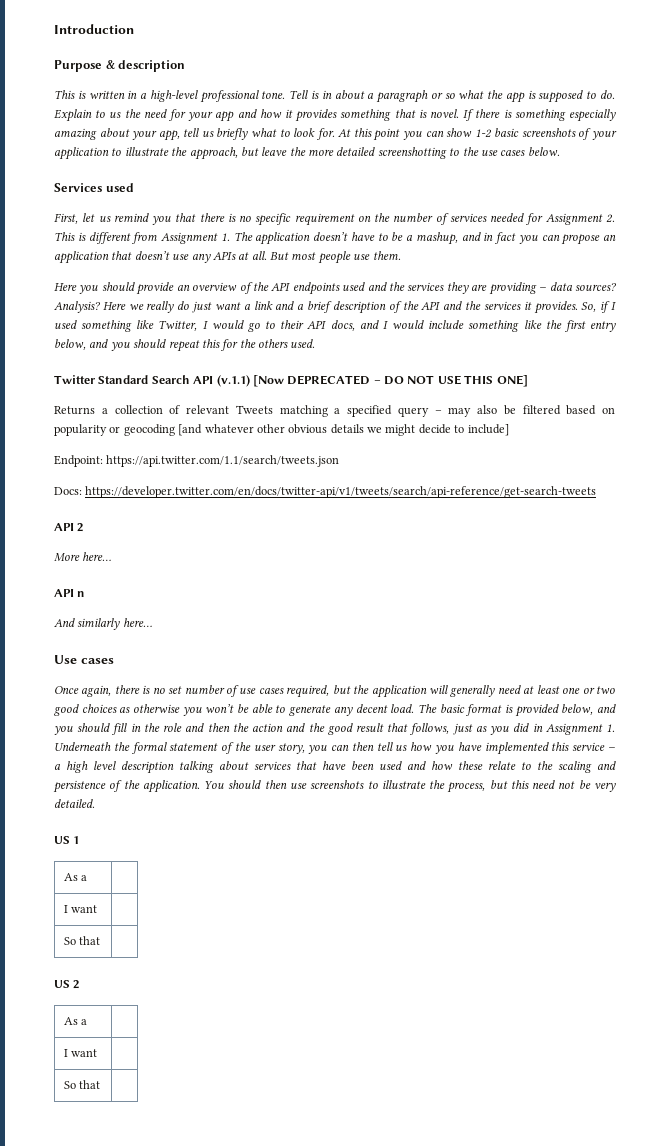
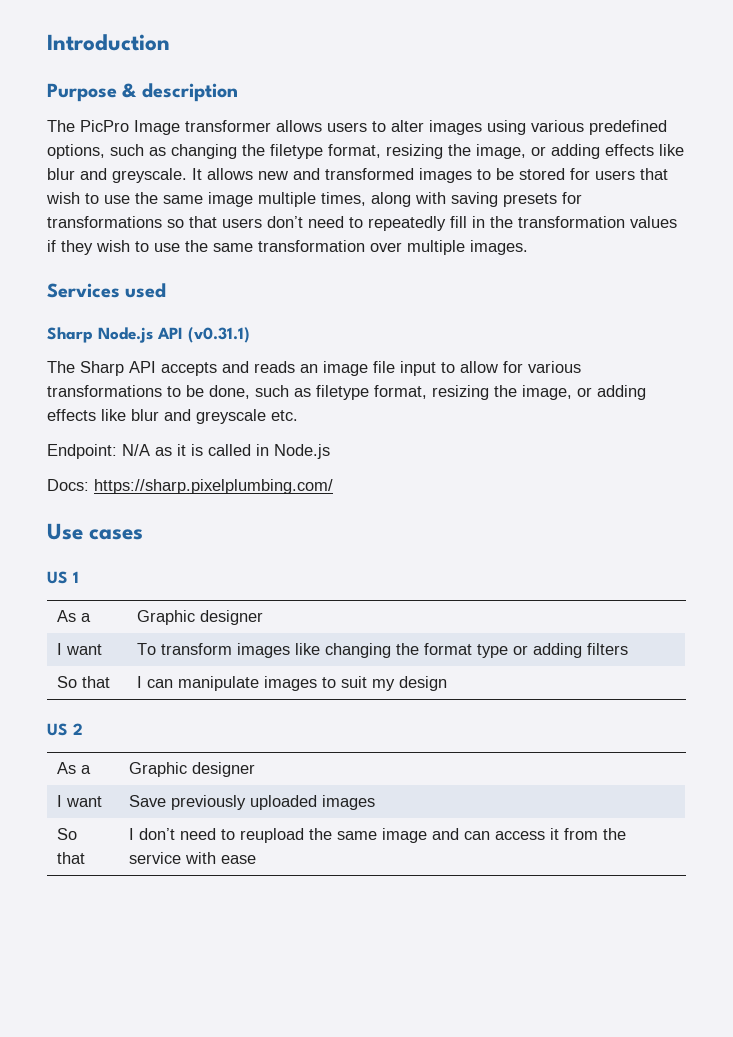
- This is written in a high-level professional tone. Tell is in about a paragraph or so what the app is supposed to do. Explain to us the need for your app and how it provides something that is novel. If there is something especially amazing about your app, tell us briefly what to look for. At this point you can show 1-2 basic screenshots of your application to illustrate the approach, but leave the more detailed screenshotting to the use cases below.
+ The PicPro Image transformer allows users to alter images using various predefined options, such as changing the filetype format, resizing the image, or adding effects like blur and greyscale. It allows new and transformed images to be stored for users that wish to use the same image multiple times, along with saving presets for transformations so that users don’t need to repeatedly fill in the transformation values if they wish to use the same transformation over multiple images.
  Services used
- First, let us remind you that there is no specific requirement on the number of services needed for Assignment 2. This is different from Assignment 1. The application doesn’t have to be a mashup, and in fact you can propose an application that doesn’t use any APIs at all. But most people use them.
- Here you should provide an overview of the API endpoints used and the services they are providing – data sources? Analysis? Here we really do just want a link and a brief description of the API and the services it provides. So, if I used something like Twitter, I would go to their API docs, and I would include something like the first entry below, and you should repeat this for the others used.
- Twitter Standard Search API (v.1.1) [Now DEPRECATED – DO NOT USE THIS ONE]
- Returns a collection of relevant Tweets matching a specified query – may also be filtered based on popularity or geocoding [and whatever other obvious details we might decide to include]
- Endpoint: https://api.twitter.com/1.1/search/tweets.json
- Docs: https://developer.twitter.com/en/docs/twitter-api/v1/tweets/search/api-reference/get-search-tweets
- API 2
- More here…
- API n
- And similarly here…
+ Sharp Node.js API (v0.31.1)
+ The Sharp API accepts and reads an image file input to allow for various transformations to be done, such as filetype format, resizing the image, or adding effects like blur and greyscale etc.
+ Endpoint: N/A as it is called in Node.js
+ Docs: https://sharp.pixelplumbing.com/
  Use cases
- Once again, there is no set number of use cases required, but the application will generally need at least one or two good choices as otherwise you won’t be able to generate any decent load. The basic format is provided below, and you should fill in the role and then the action and the good result that follows, just as you did in Assignment 1. Underneath the formal statement of the user story, you can then tell us how you have implemented this service – a high level description talking about services that have been used and how these relate to the scaling and persistence of the application. You should then use screenshots to illustrate the process, but this need not be very detailed.
  US 1
- As a |
- I want |
- So that |
+ As a | Graphic designer
+ I want | To transform images like changing the format type or adding filters
+ So that | I can manipulate images to suit my design
  US 2
- As a |
- I want |
- So that |
+ As a | Graphic designer
+ I want | Save previously uploaded images
+ So that | I don’t need to reupload the same image and can access it from the service with ease

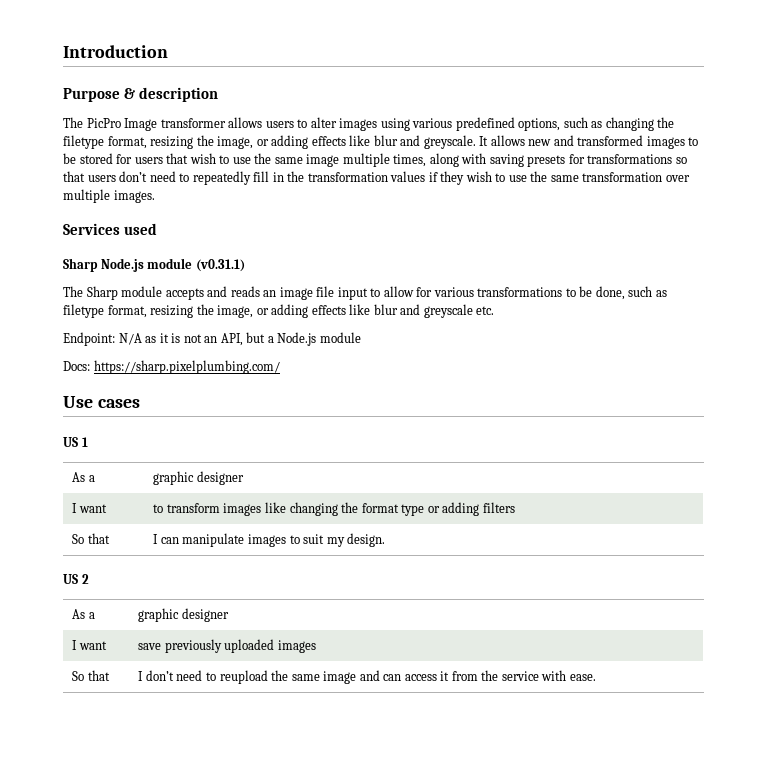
- Sharp Node.js API (v0.31.1)
+ Sharp Node.js module (v0.31.1)
- The Sharp API accepts and reads an image file input to allow for various transformations to be done, such as filetype format, resizing the image, or adding effects like blur and greyscale etc.
+ The Sharp module accepts and reads an image file input to allow for various transformations to be done, such as filetype format, resizing the image, or adding effects like blur and greyscale etc.
- Endpoint: N/A as it is called in Node.js
+ Endpoint: N/A as it is not an API, but a Node.js module
  US 1
- As a | Graphic designer
- I want | To transform images like changing the format type or adding filters
+ As a | graphic designer
+ I want | to transform images like changing the format type or adding filters
- So that | I can manipulate images to suit my design
+ So that | I can manipulate images to suit my design.
  US 2
- As a | Graphic designer
- I want | Save previously uploaded images
+ As a | graphic designer
+ I want | save previously uploaded images
- So that | I don’t need to reupload the same image and can access it from the service with ease
+ So that | I don’t need to reupload the same image and can access it from the service with ease.

